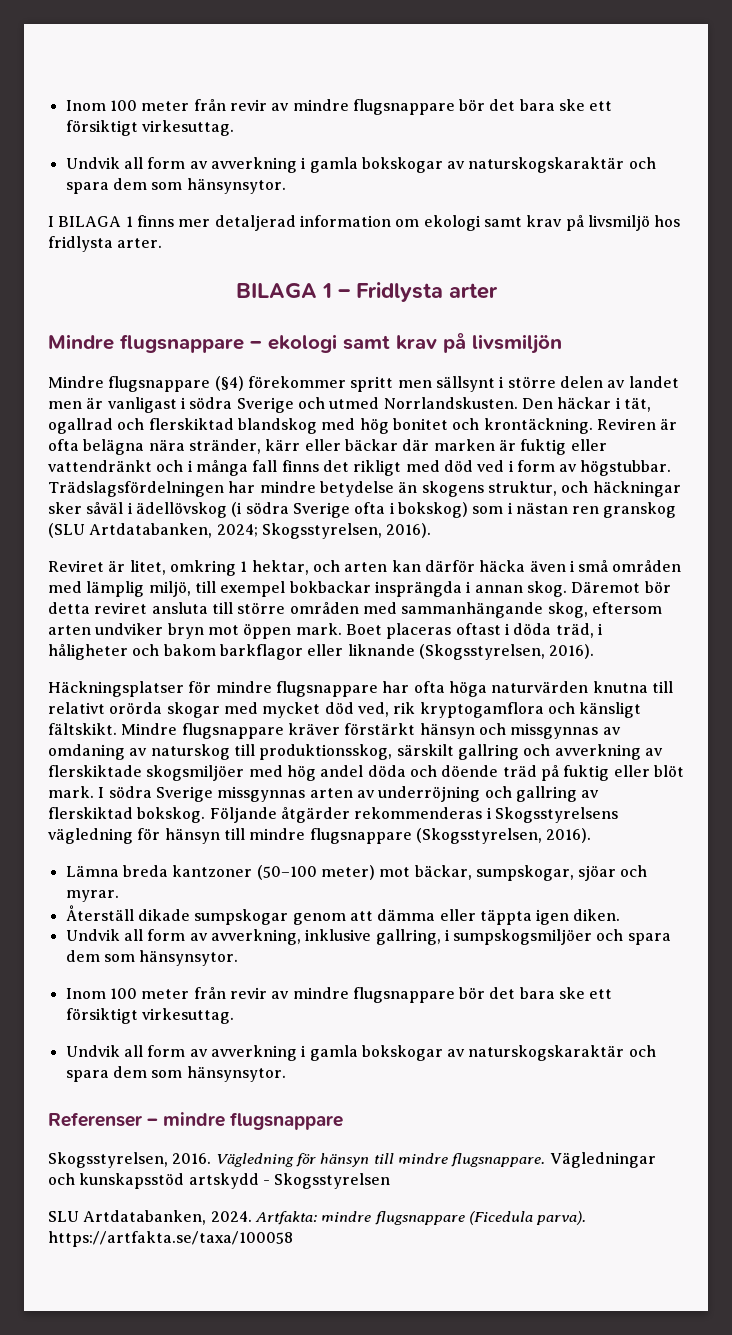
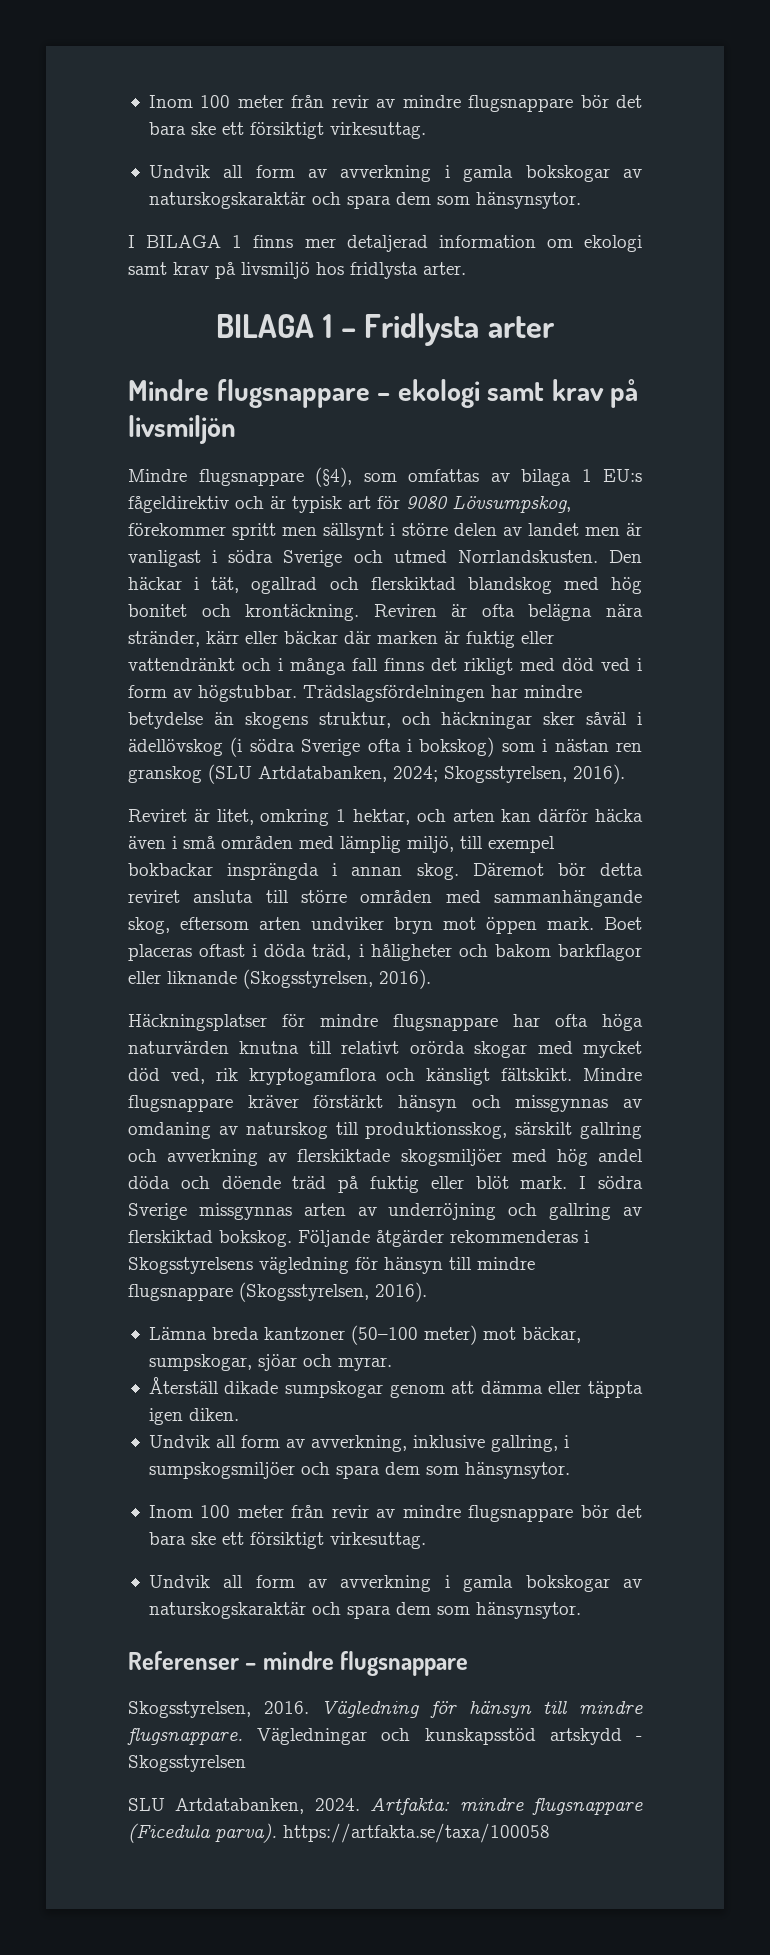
- Mindre flugsnappare (§4) förekommer spritt men sällsynt i större delen av landet men är vanligast i södra Sverige och utmed Norrlandskusten.
+ Mindre flugsnappare (§4), som omfattas av bilaga 1 EU:s fågeldirektiv och är typisk art för 9080 Lövsumpskog, förekommer spritt men sällsynt i större delen av landet men är vanligast i södra Sverige och utmed Norrlandskusten.

